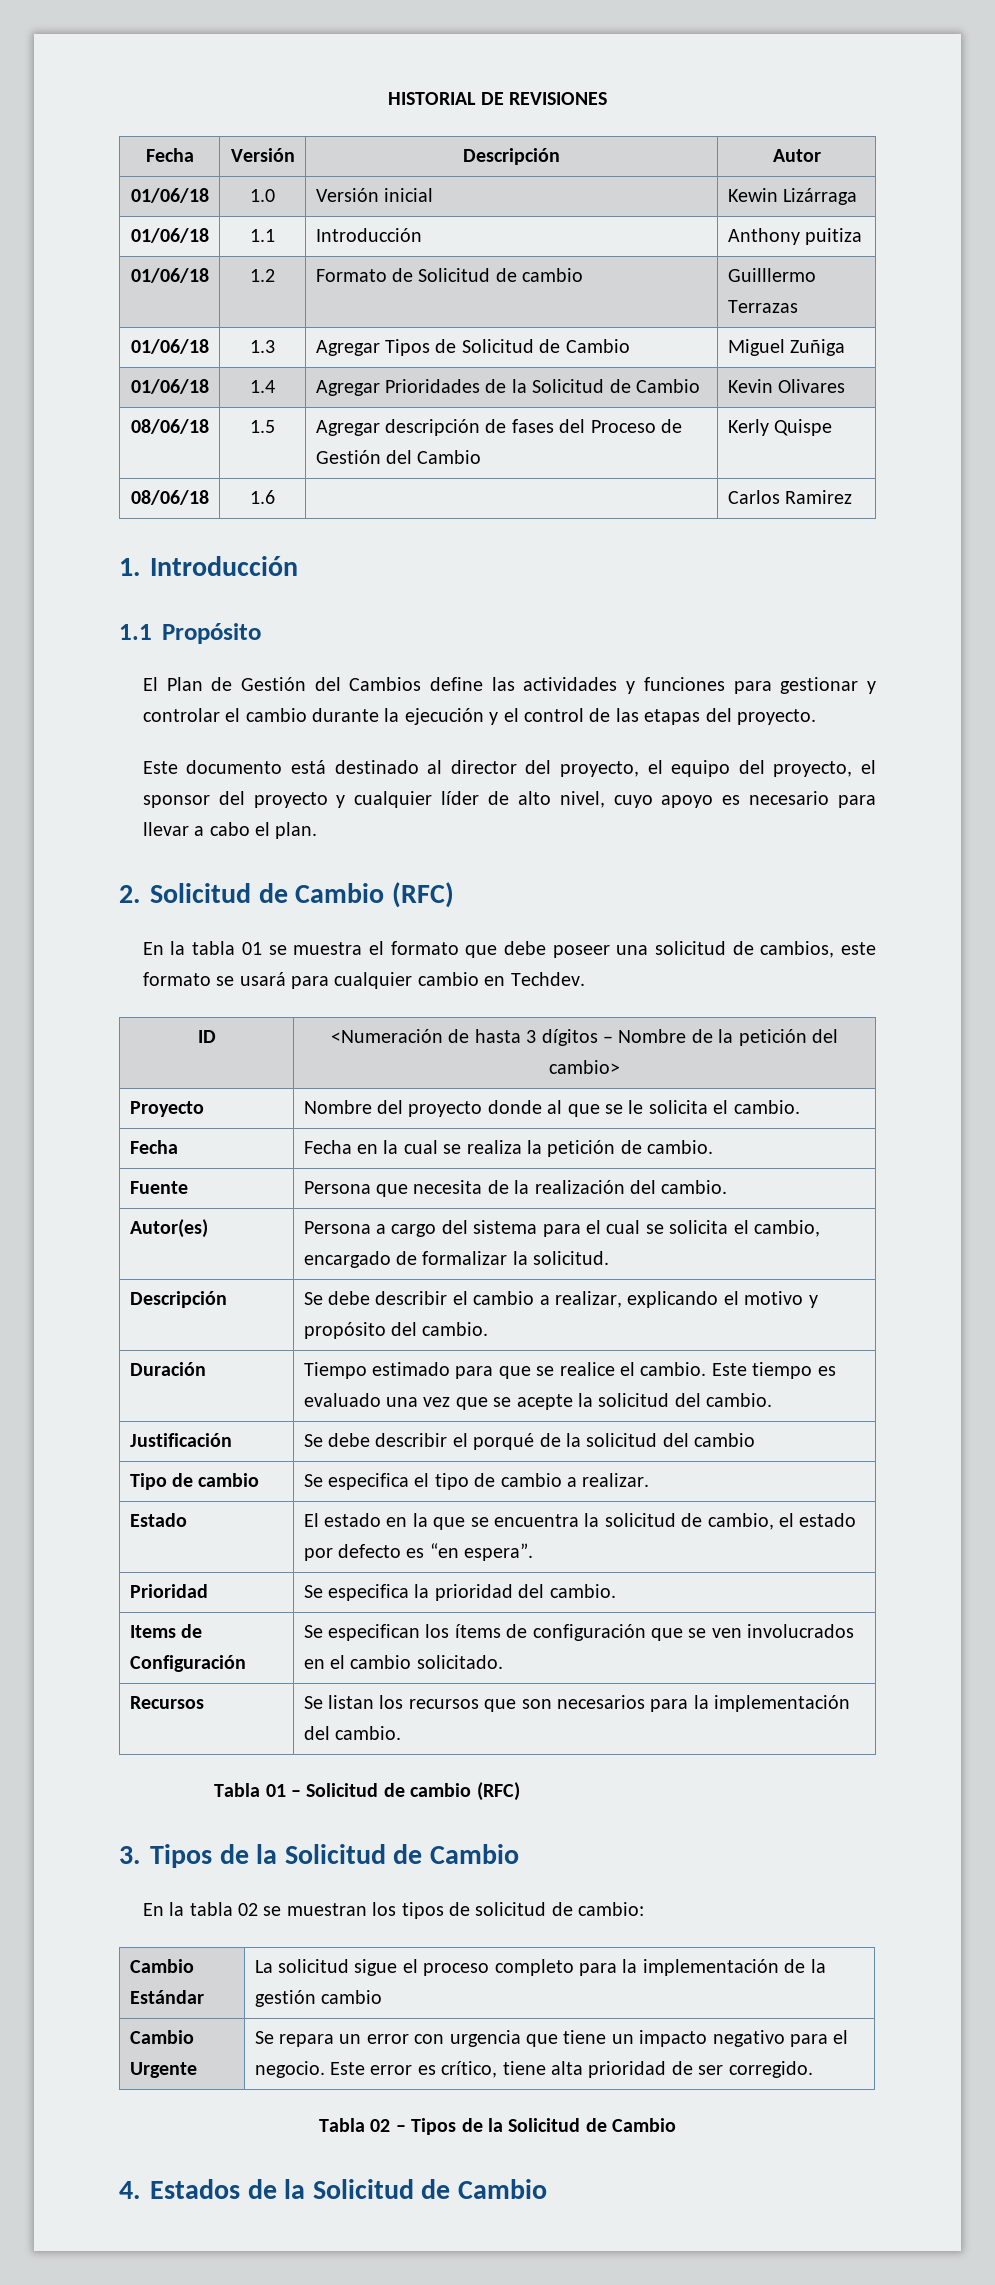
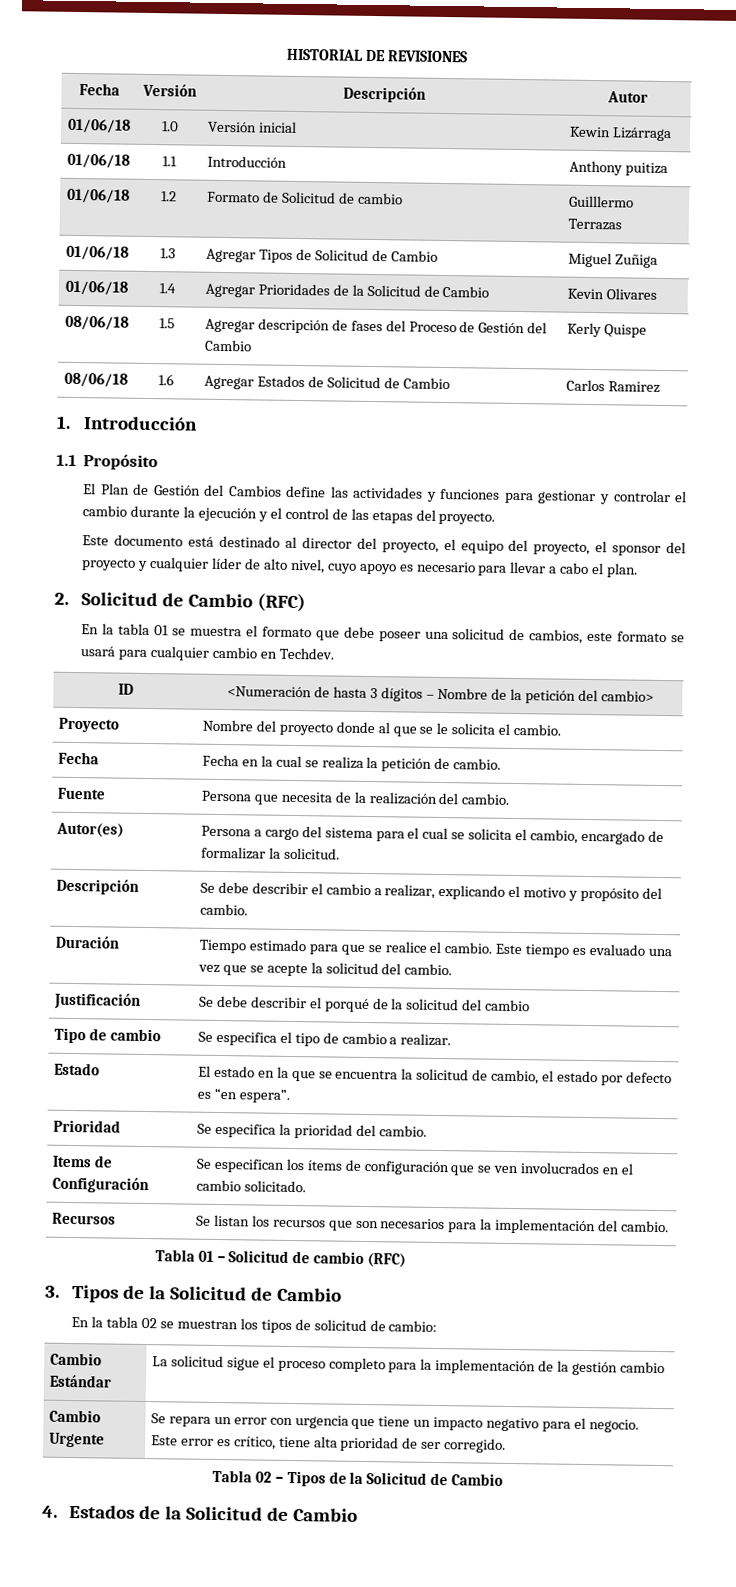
- 08/06/18 | 1.6 | | Carlos Ramirez
+ 08/06/18 | 1.6 | Agregar Estados de Solicitud de Cambio | Carlos Ramirez

